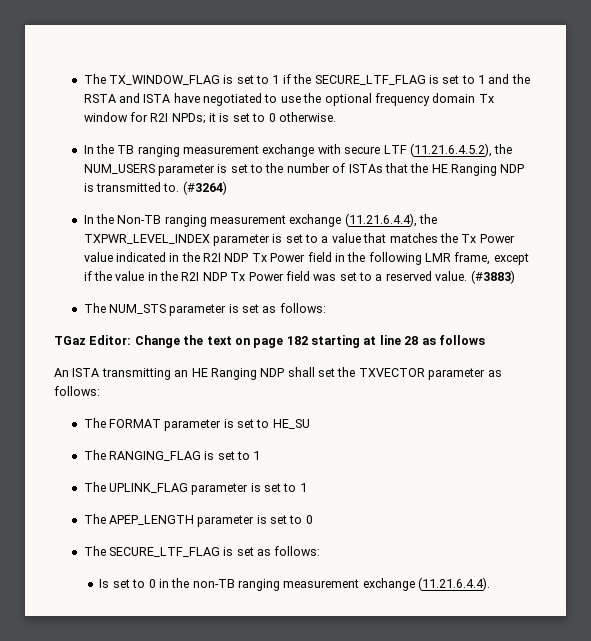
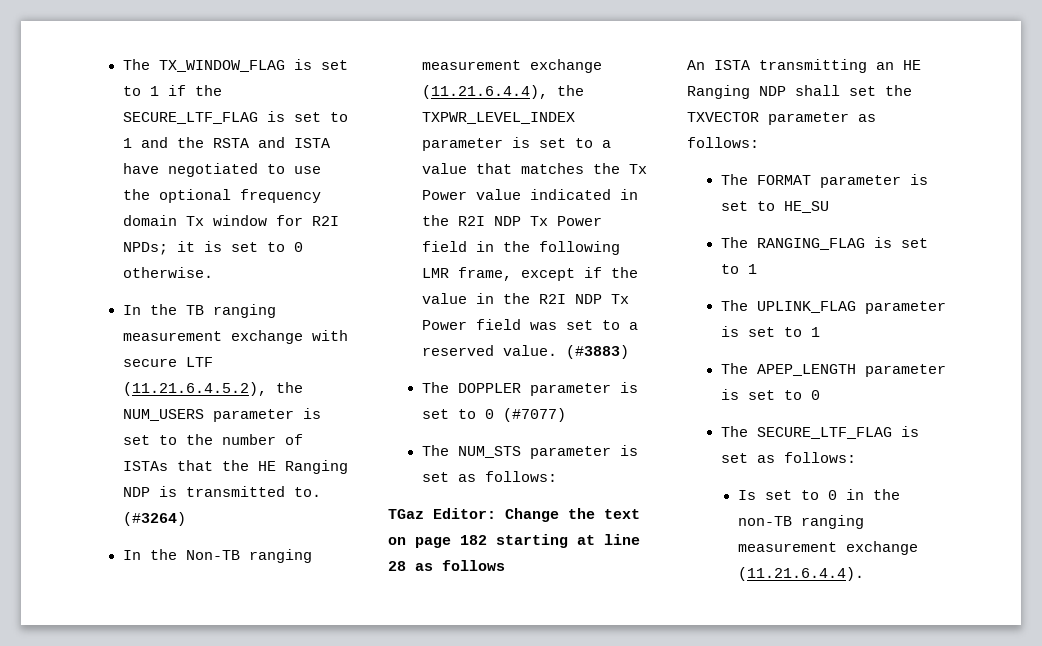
+ The DOPPLER parameter is set to 0 (#7077)

